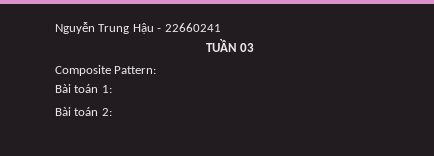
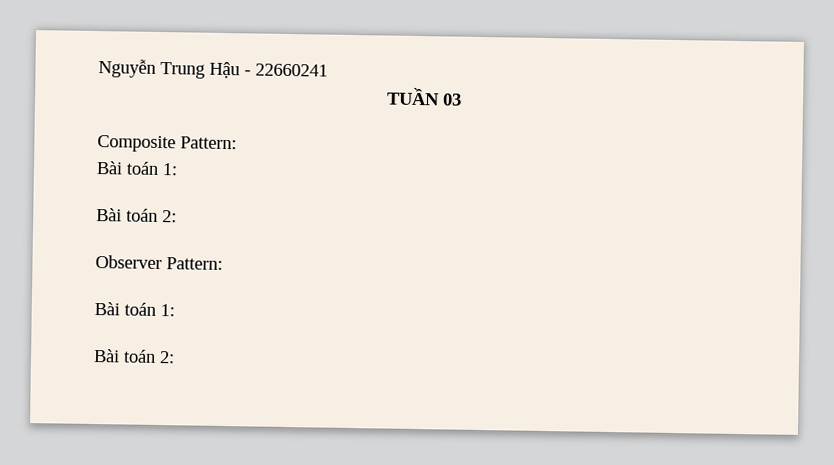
+ Observer Pattern:
+ Bài toán 1:
+ Bài toán 2:

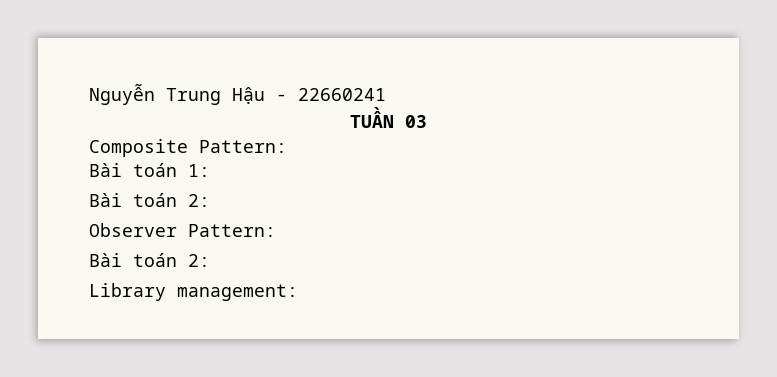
  Observer Pattern:
- Bài toán 1:
  Bài toán 2:
+ Library management:

